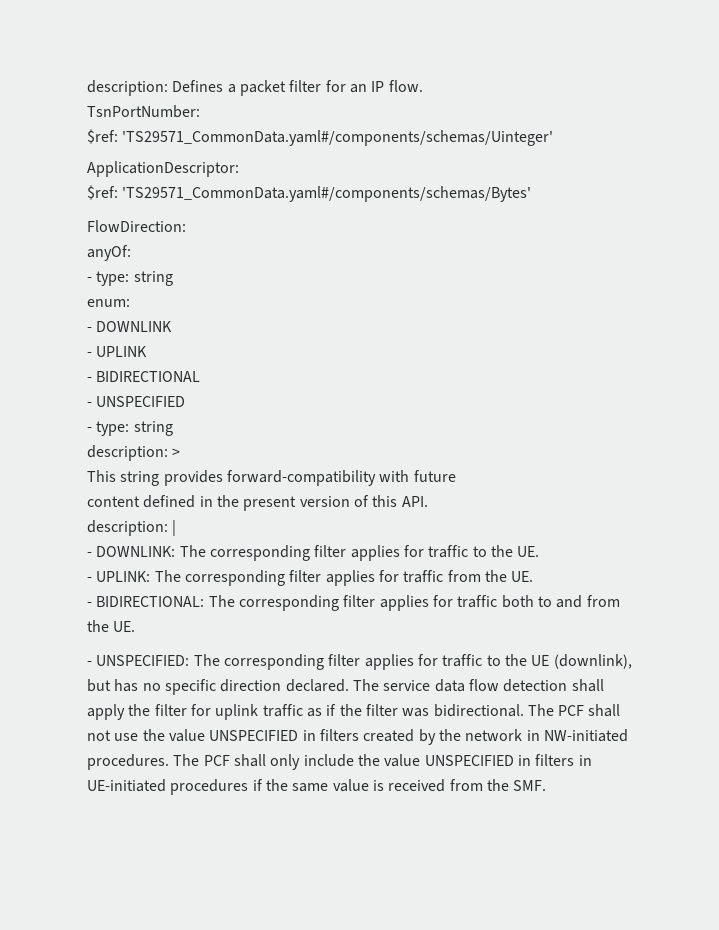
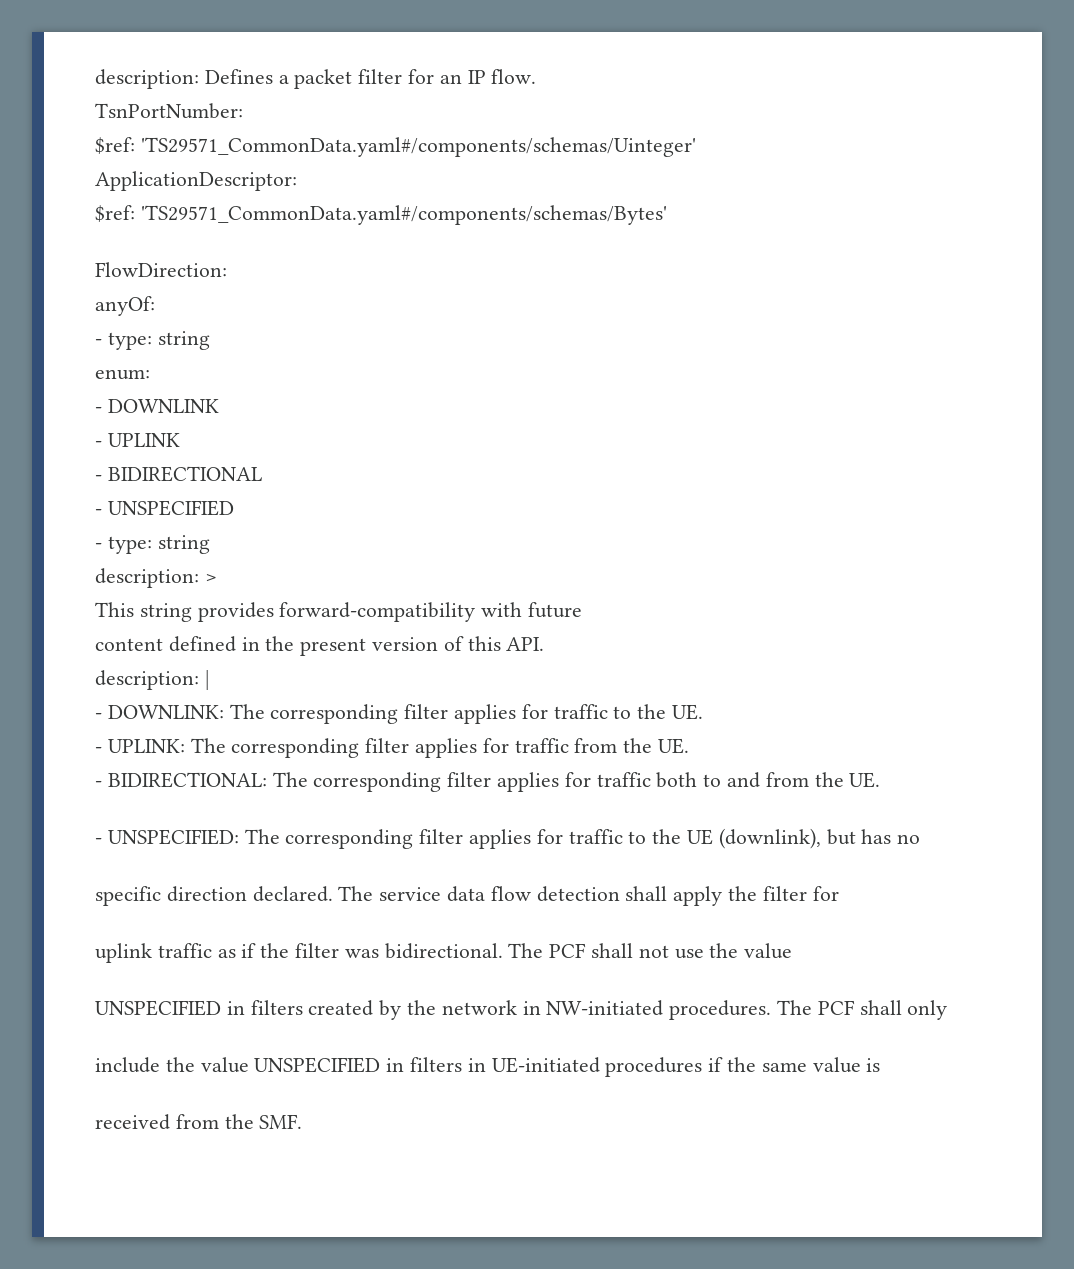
- - UNSPECIFIED: The corresponding filter applies for traffic to the UE (downlink), but has no specific direction declared.
+ - UNSPECIFIED: The corresponding filter applies for traffic to the UE (downlink), but has no
+ specific direction declared.
- The service data flow detection shall apply the filter for uplink traffic as if the filter was bidirectional.
+ The service data flow detection shall apply the filter for
+ uplink traffic as if the filter was bidirectional.
- The PCF shall not use the value UNSPECIFIED in filters created by the network in NW-initiated procedures.
+ The PCF shall not use the value
+ UNSPECIFIED in filters created by the network in NW-initiated procedures.
- The PCF shall only include the value UNSPECIFIED in filters in UE-initiated procedures if the same value is received from the SMF.
+ The PCF shall only
+ include the value UNSPECIFIED in filters in UE-initiated procedures if the same value is
+ received from the SMF.

